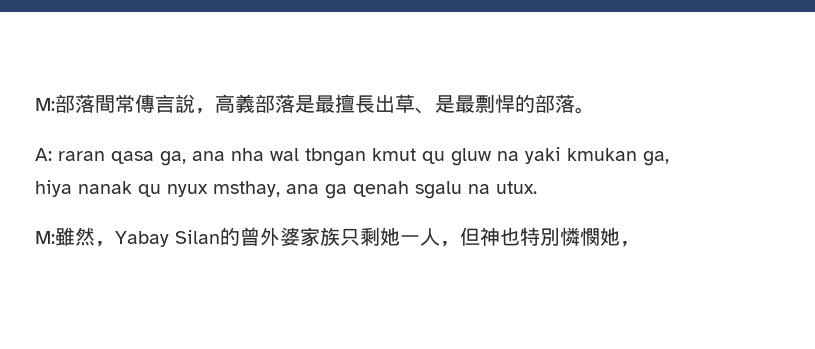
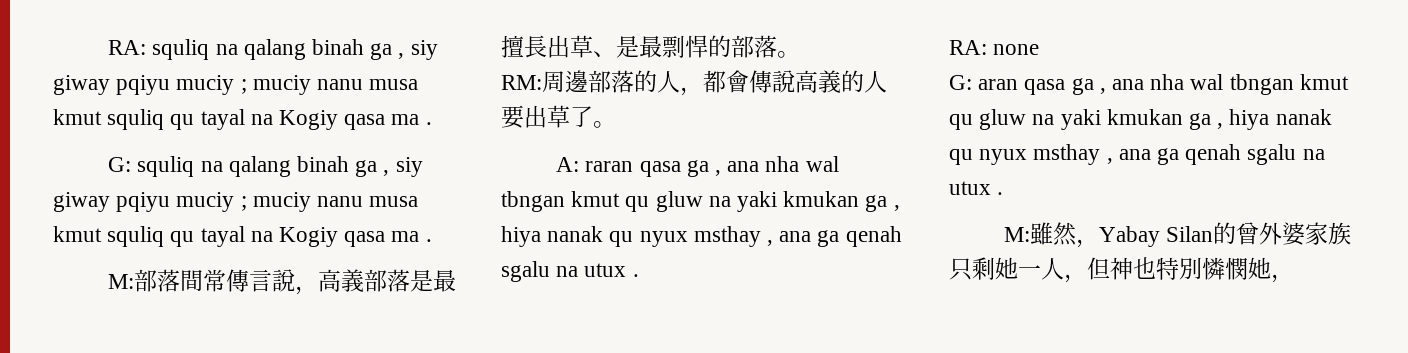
+ RA: squliq na qalang binah ga , siy giway pqiyu muciy ; muciy nanu musa kmut squliq qu tayal na Kogiy qasa ma .
+ G: squliq na qalang binah ga , siy giway pqiyu muciy ; muciy nanu musa kmut squliq qu tayal na Kogiy qasa ma .
+ RM:周邊部落的人，都會傳說高義的人要出草了。
- A: raran qasa ga, ana nha wal tbngan kmut qu gluw na yaki kmukan ga, hiya nanak qu nyux msthay, ana ga qenah sgalu na utux.
+ A: raran qasa ga , ana nha wal tbngan kmut qu gluw na yaki kmukan ga , hiya nanak qu nyux msthay , ana ga qenah sgalu na utux .
+ RA: none
+ G: aran qasa ga , ana nha wal tbngan kmut qu gluw na yaki kmukan ga , hiya nanak qu nyux msthay , ana ga qenah sgalu na utux .

